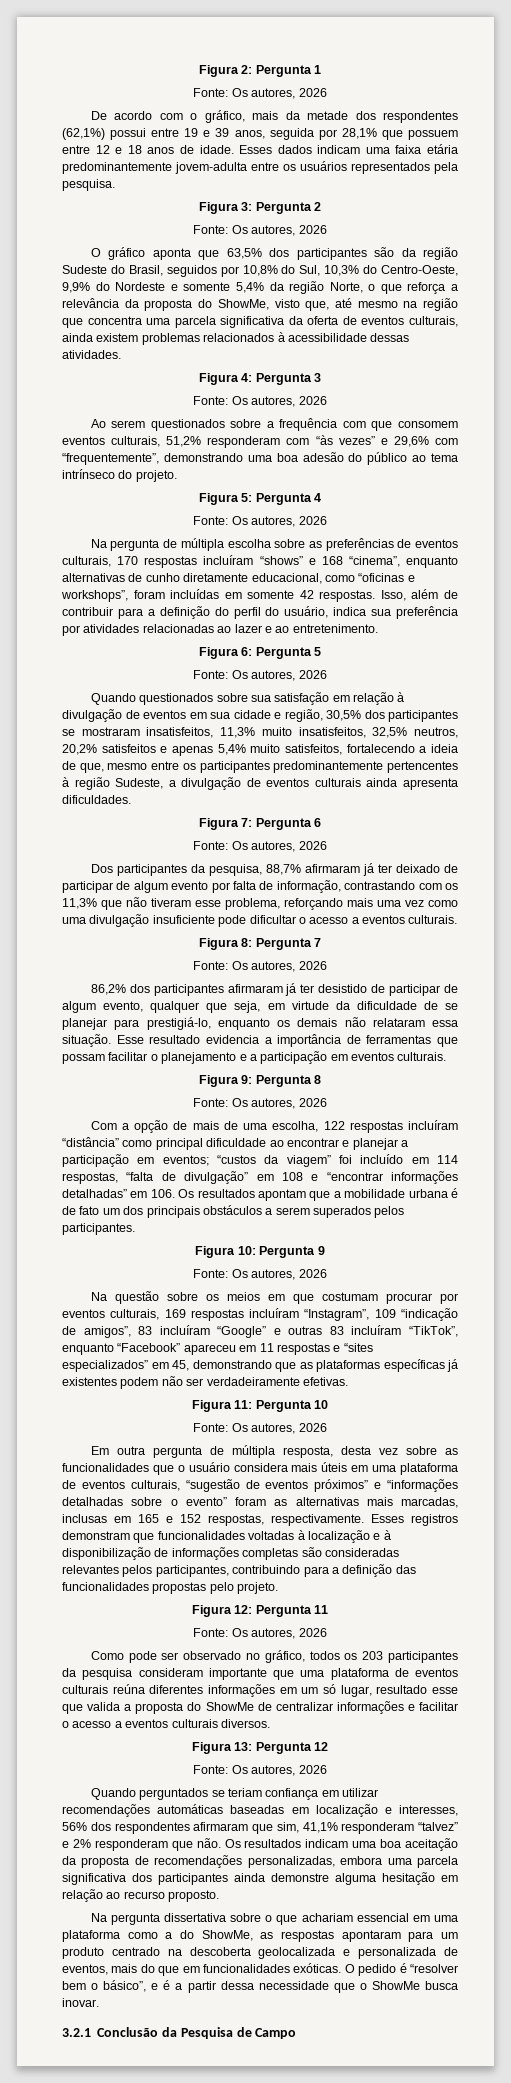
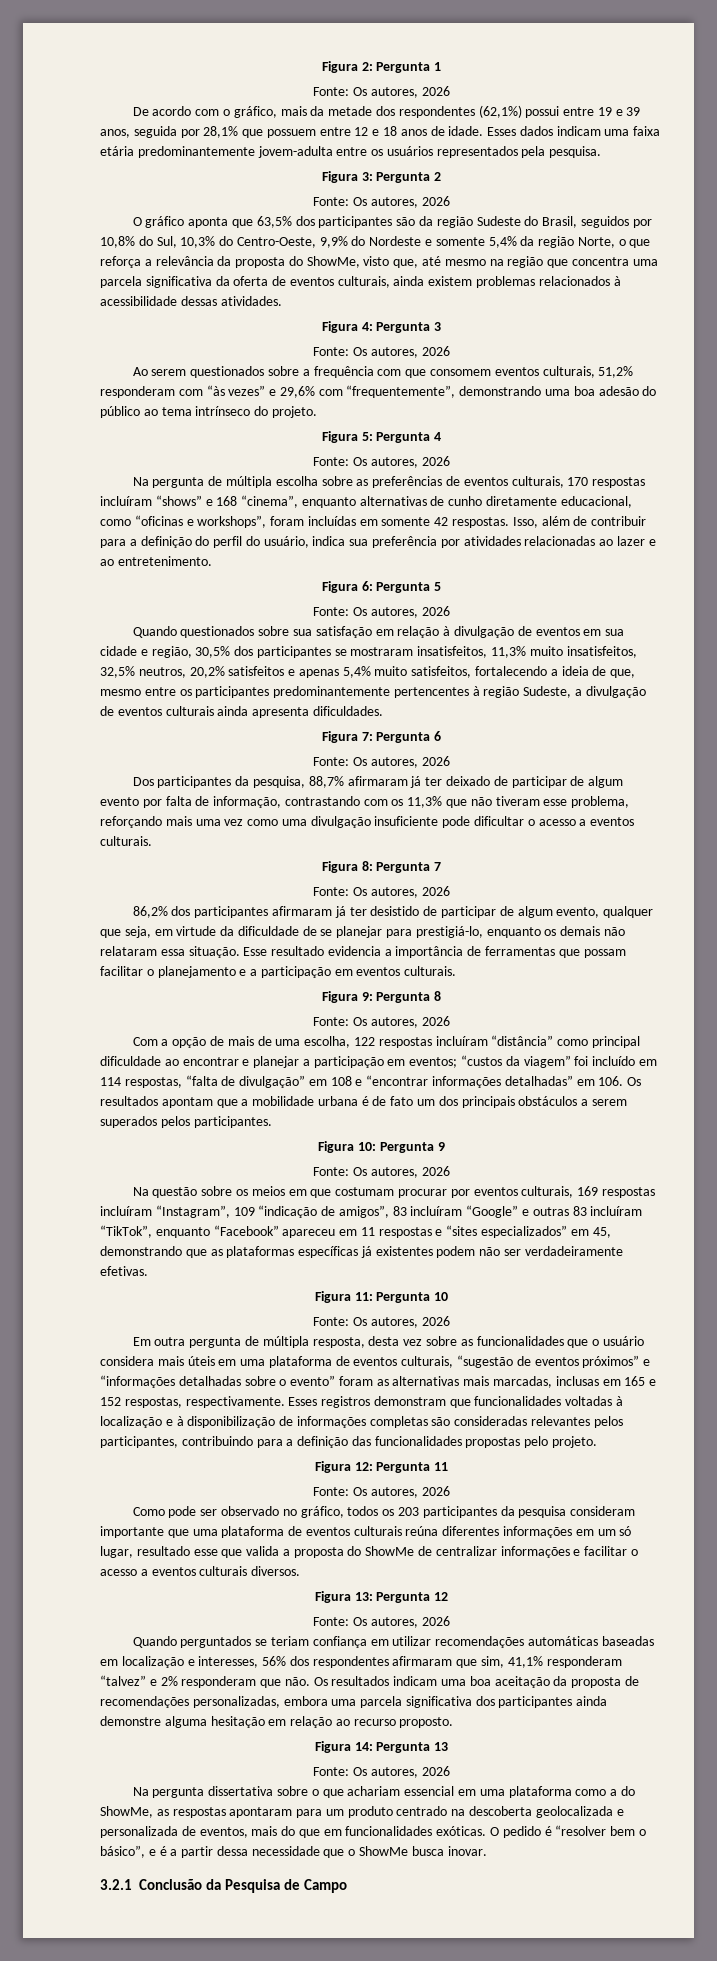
+ Figura 14: Pergunta 13
+ Fonte: Os autores, 2026

